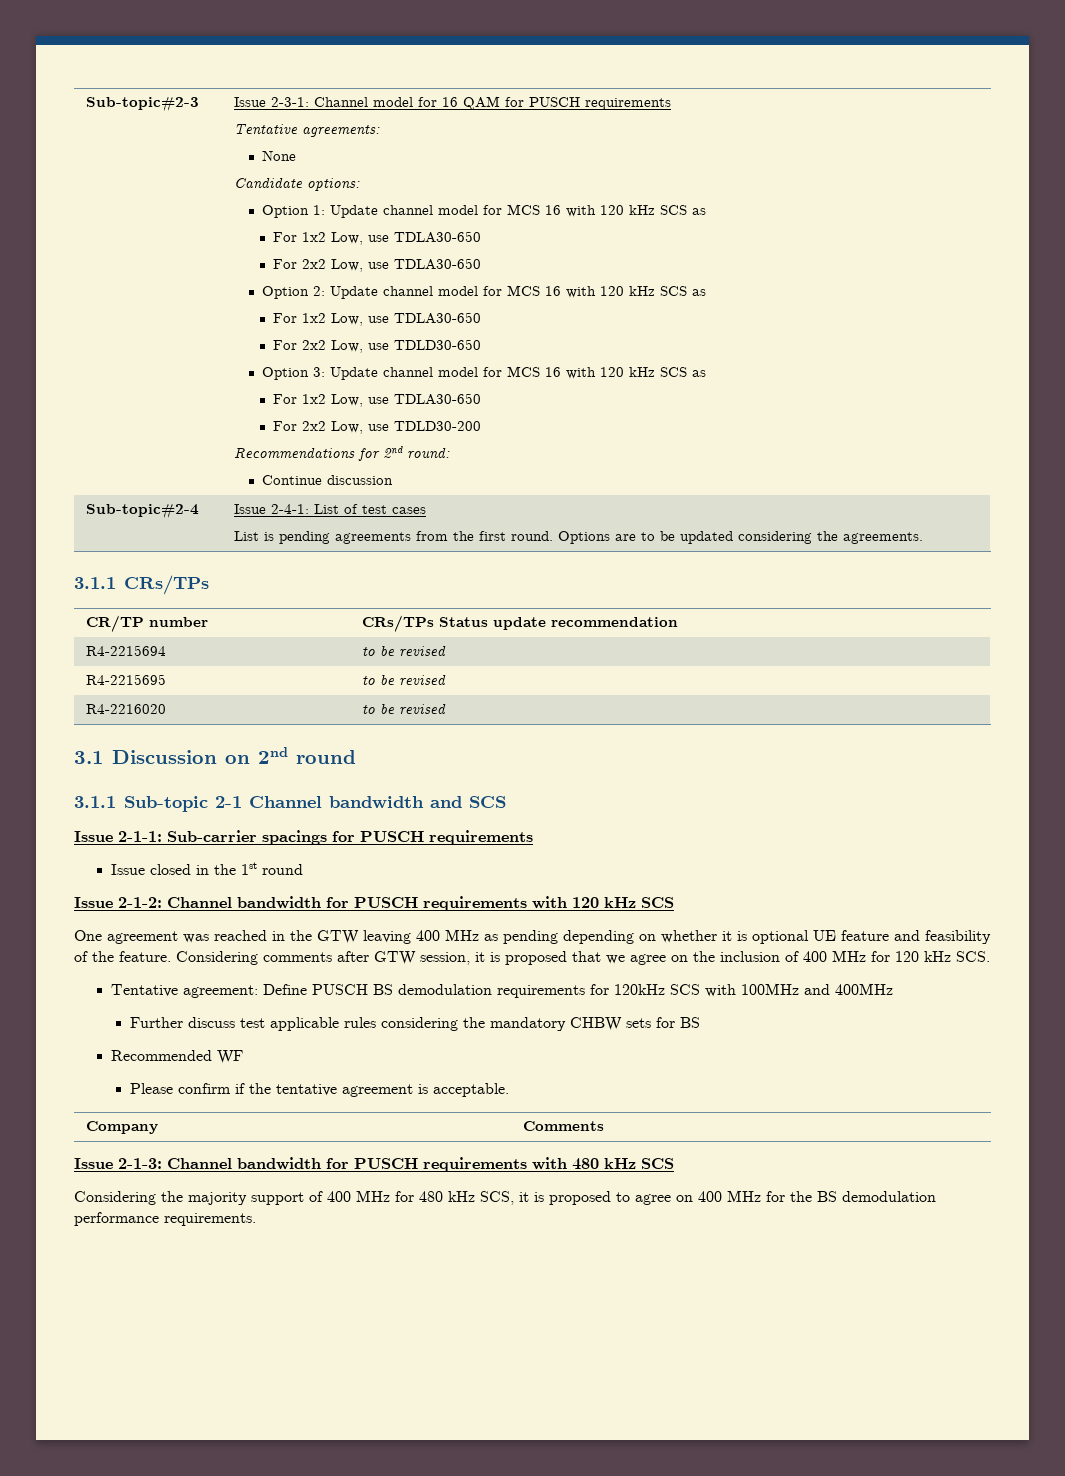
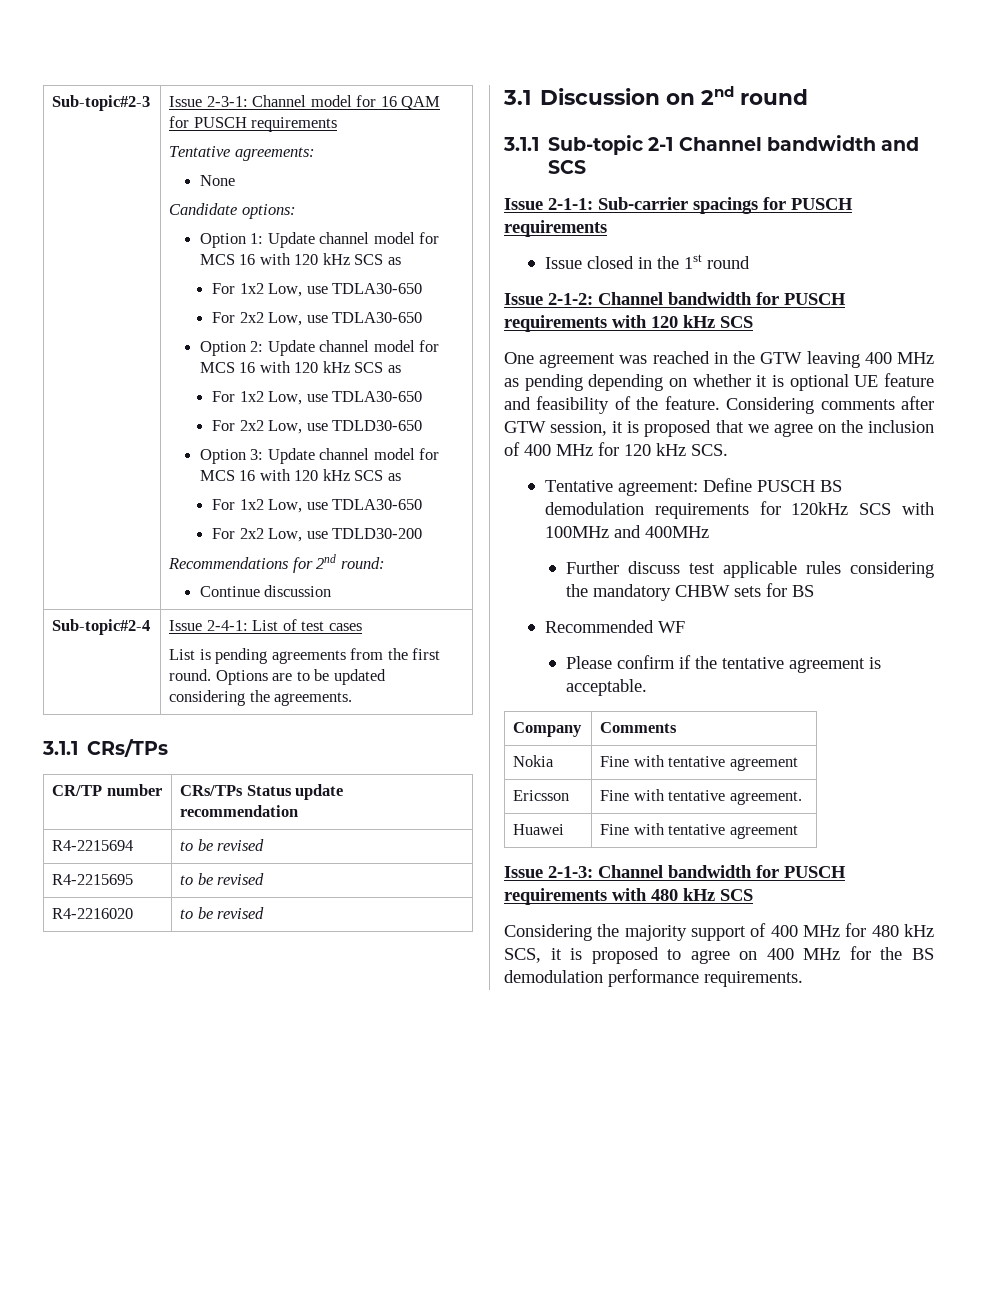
+ Nokia | Fine with tentative agreement
+ Ericsson | Fine with tentative agreement.
+ Huawei | Fine with tentative agreement

